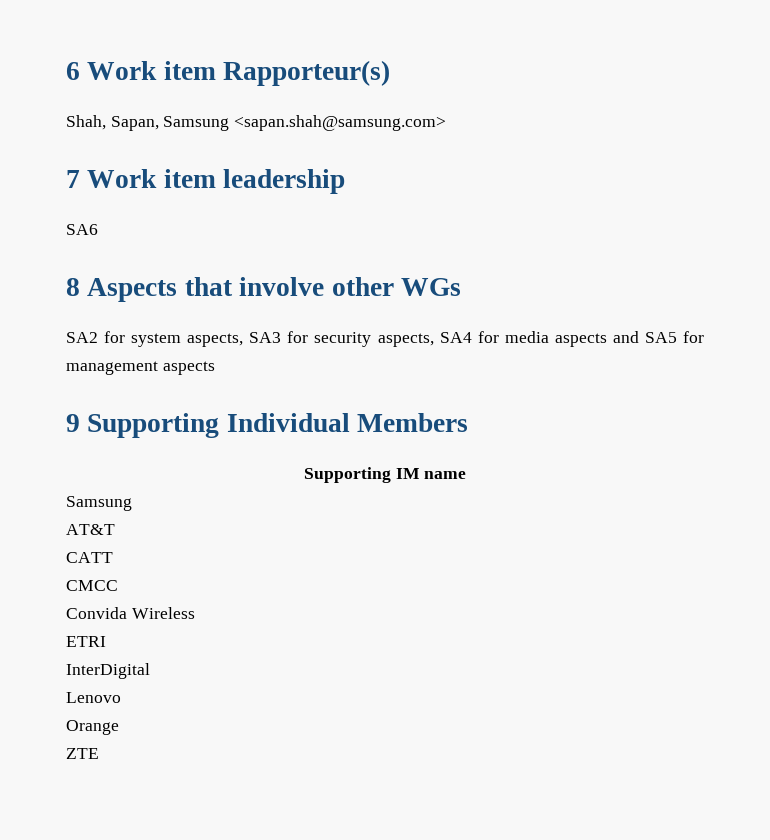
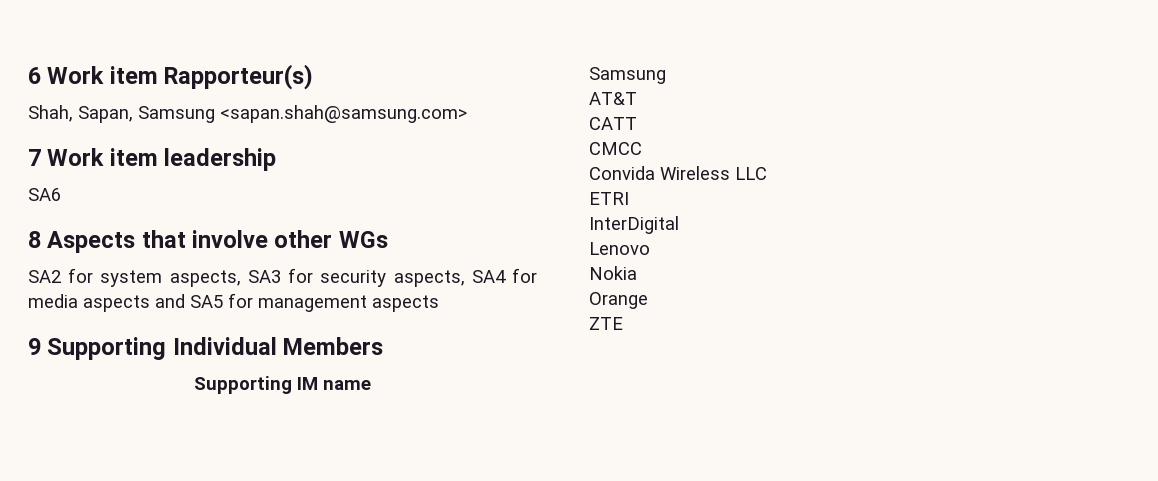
- Convida Wireless
+ Convida Wireless LLC
+ Nokia

